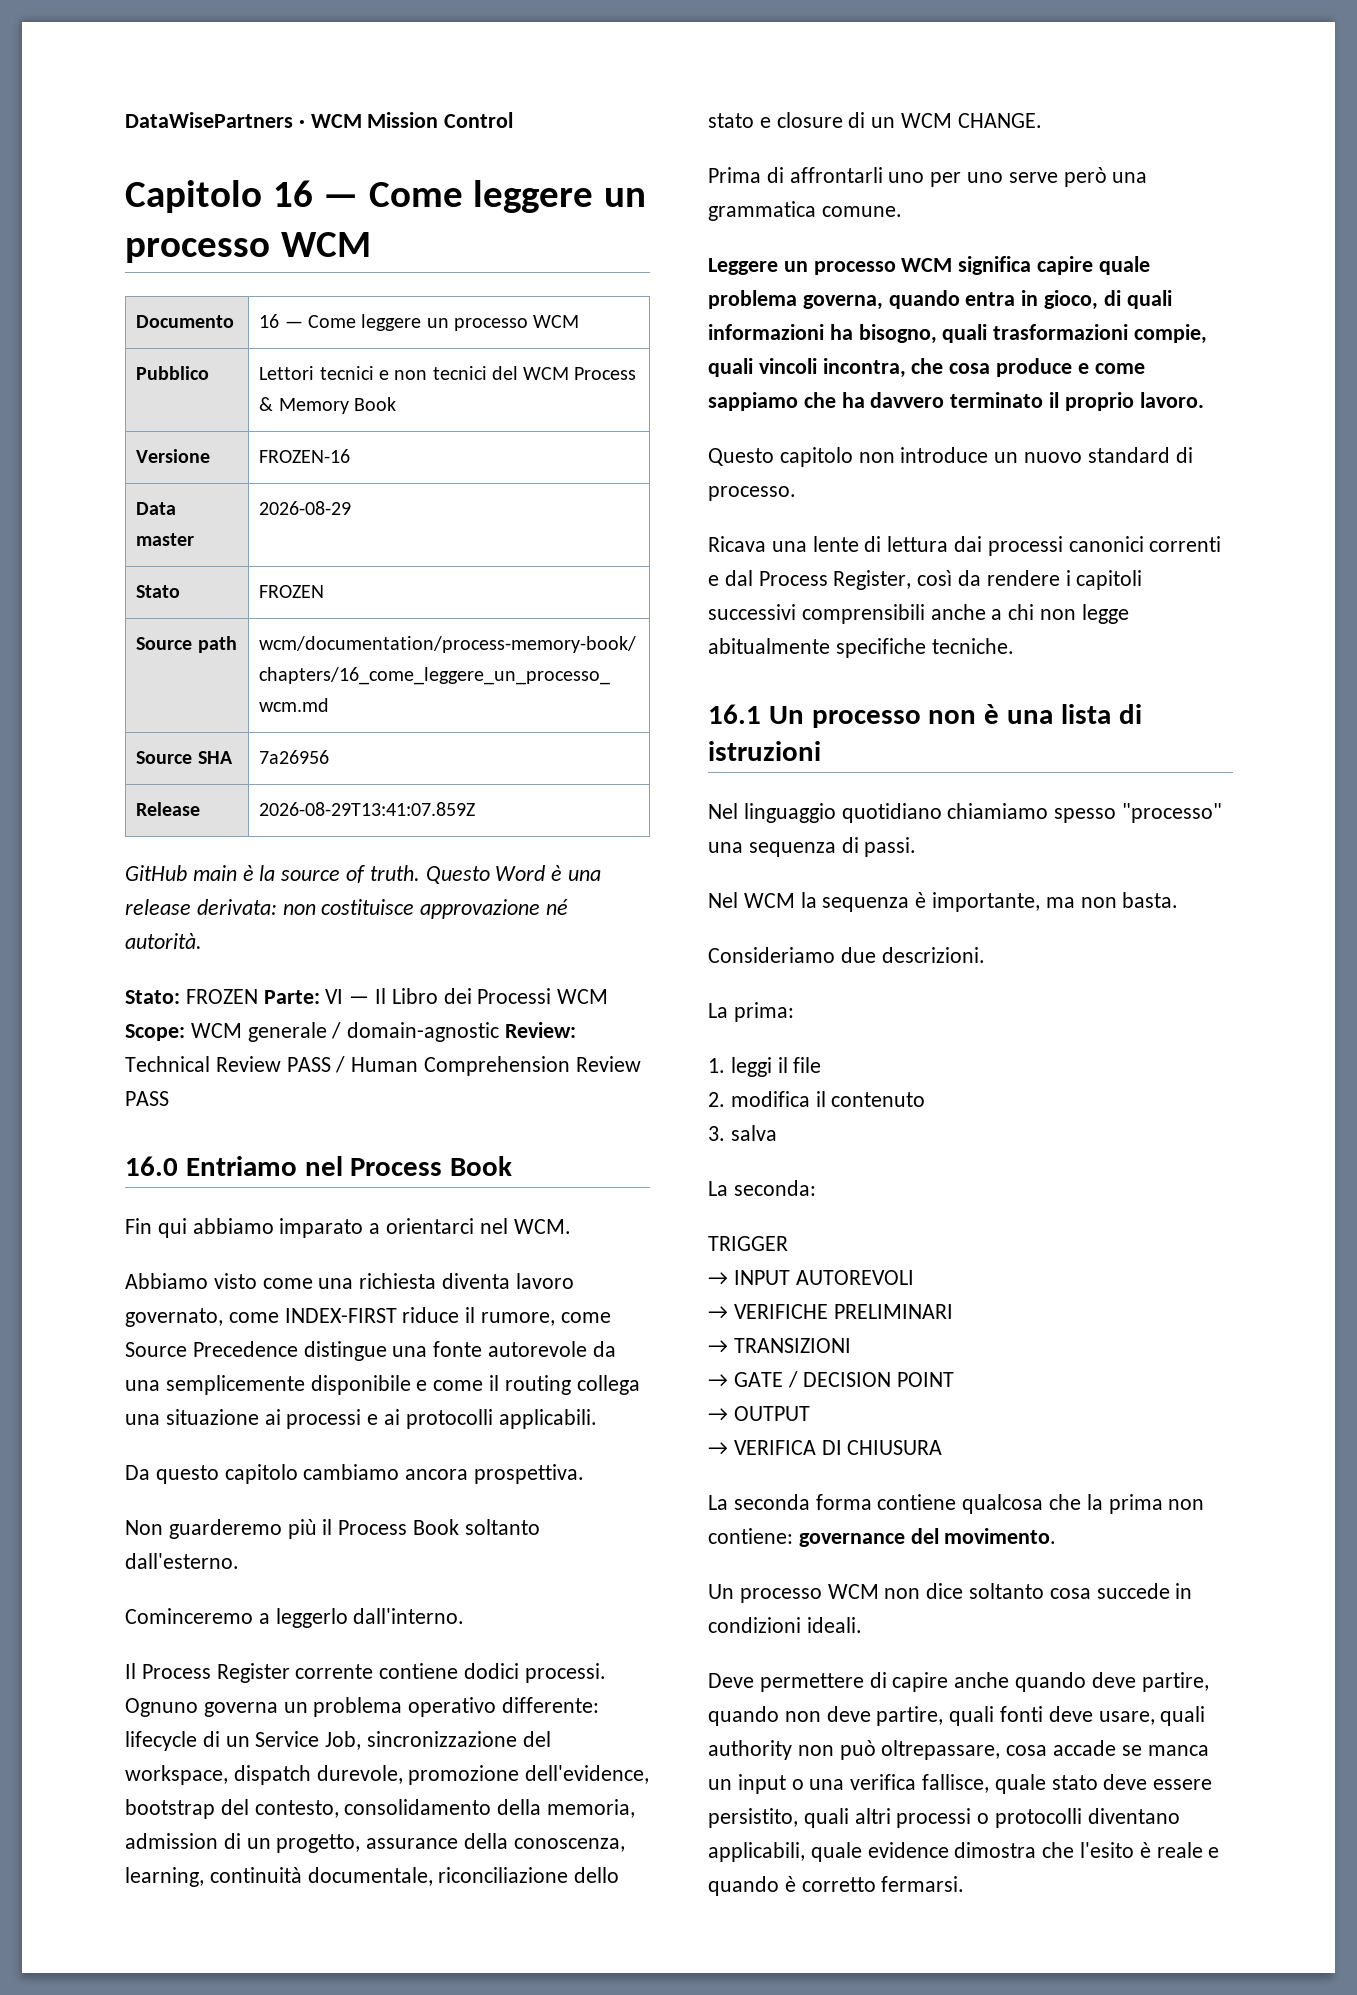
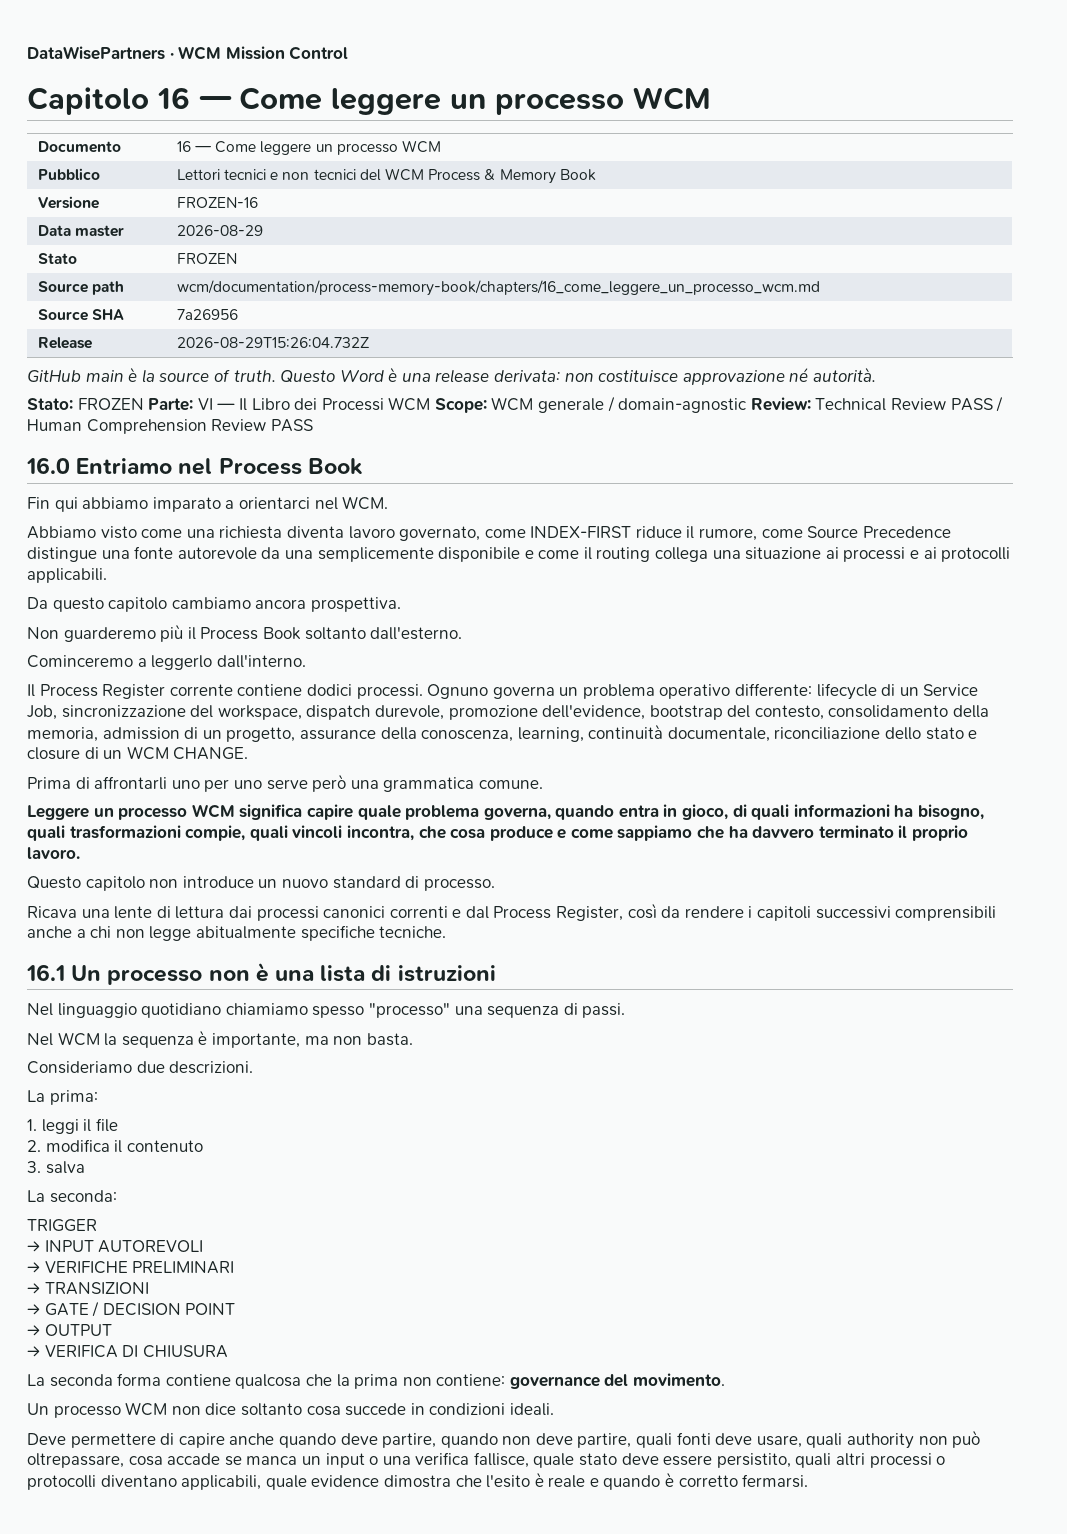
- Release | 2026-08-29T13:41:07.859Z
+ Release | 2026-08-29T15:26:04.732Z

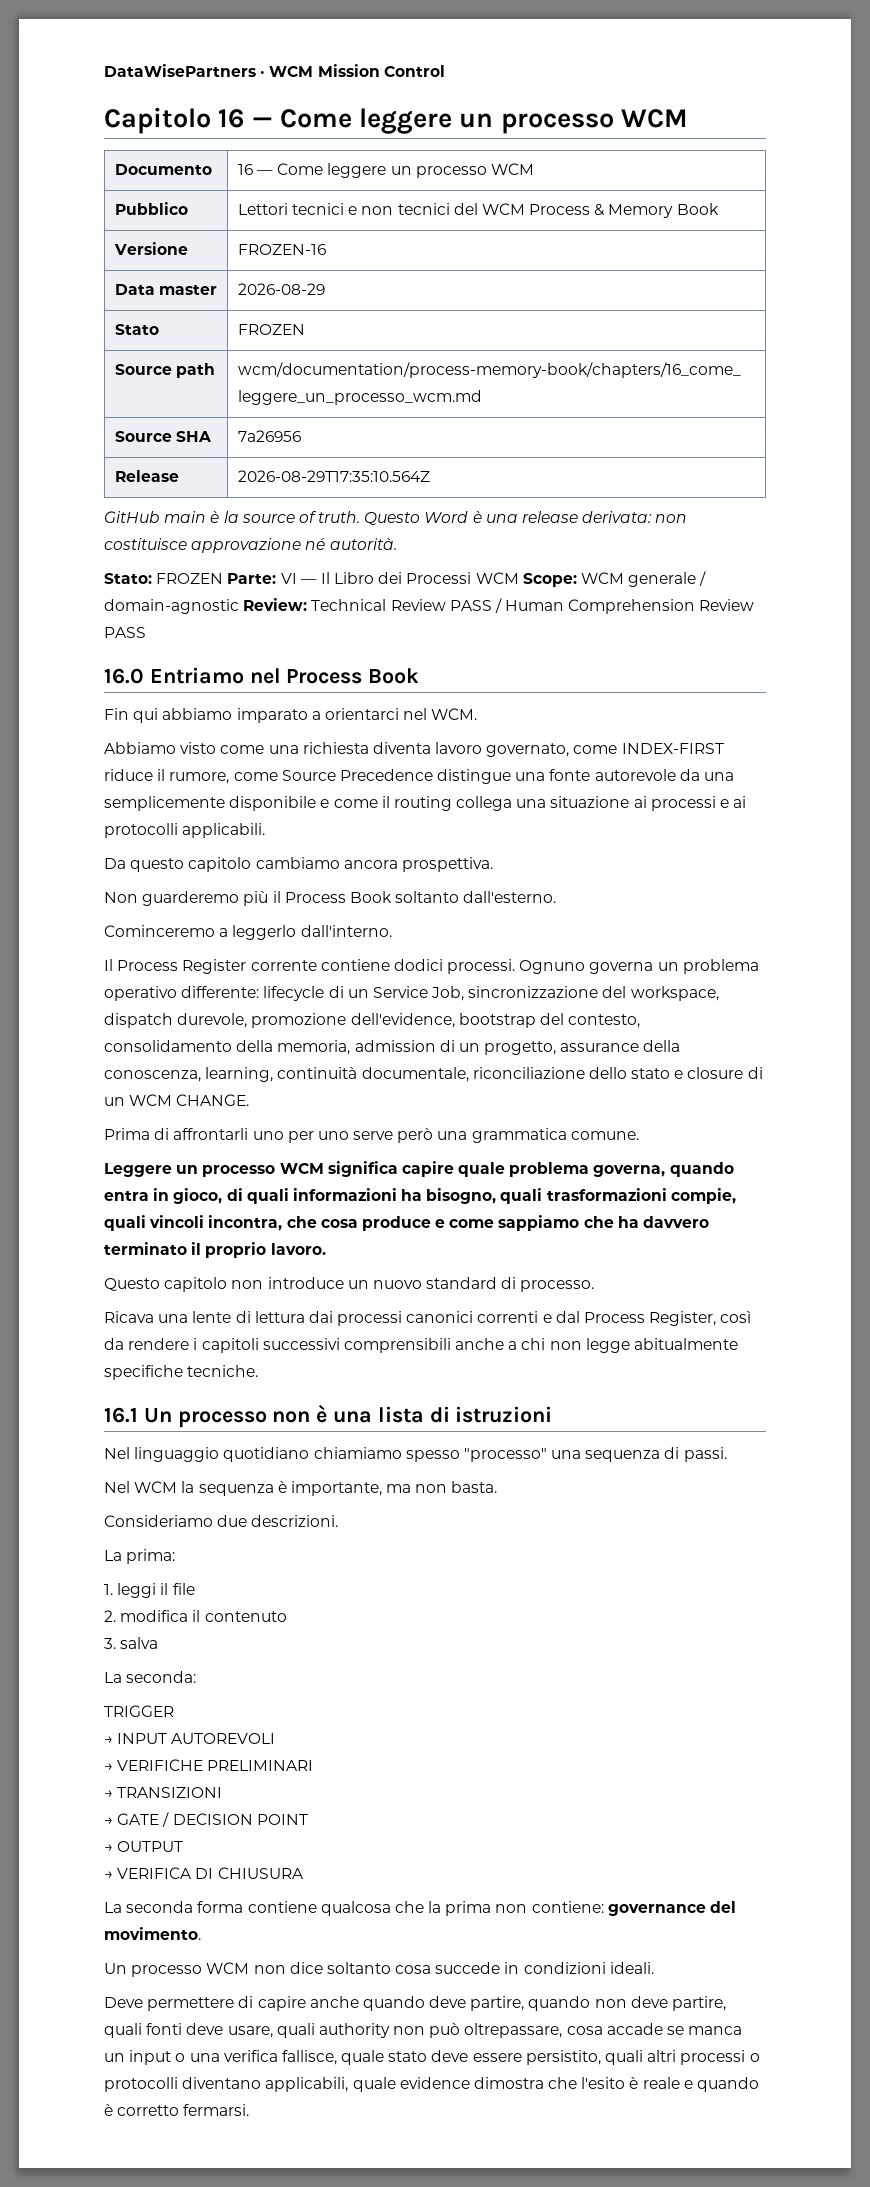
- Release | 2026-08-29T15:26:04.732Z
+ Release | 2026-08-29T17:35:10.564Z

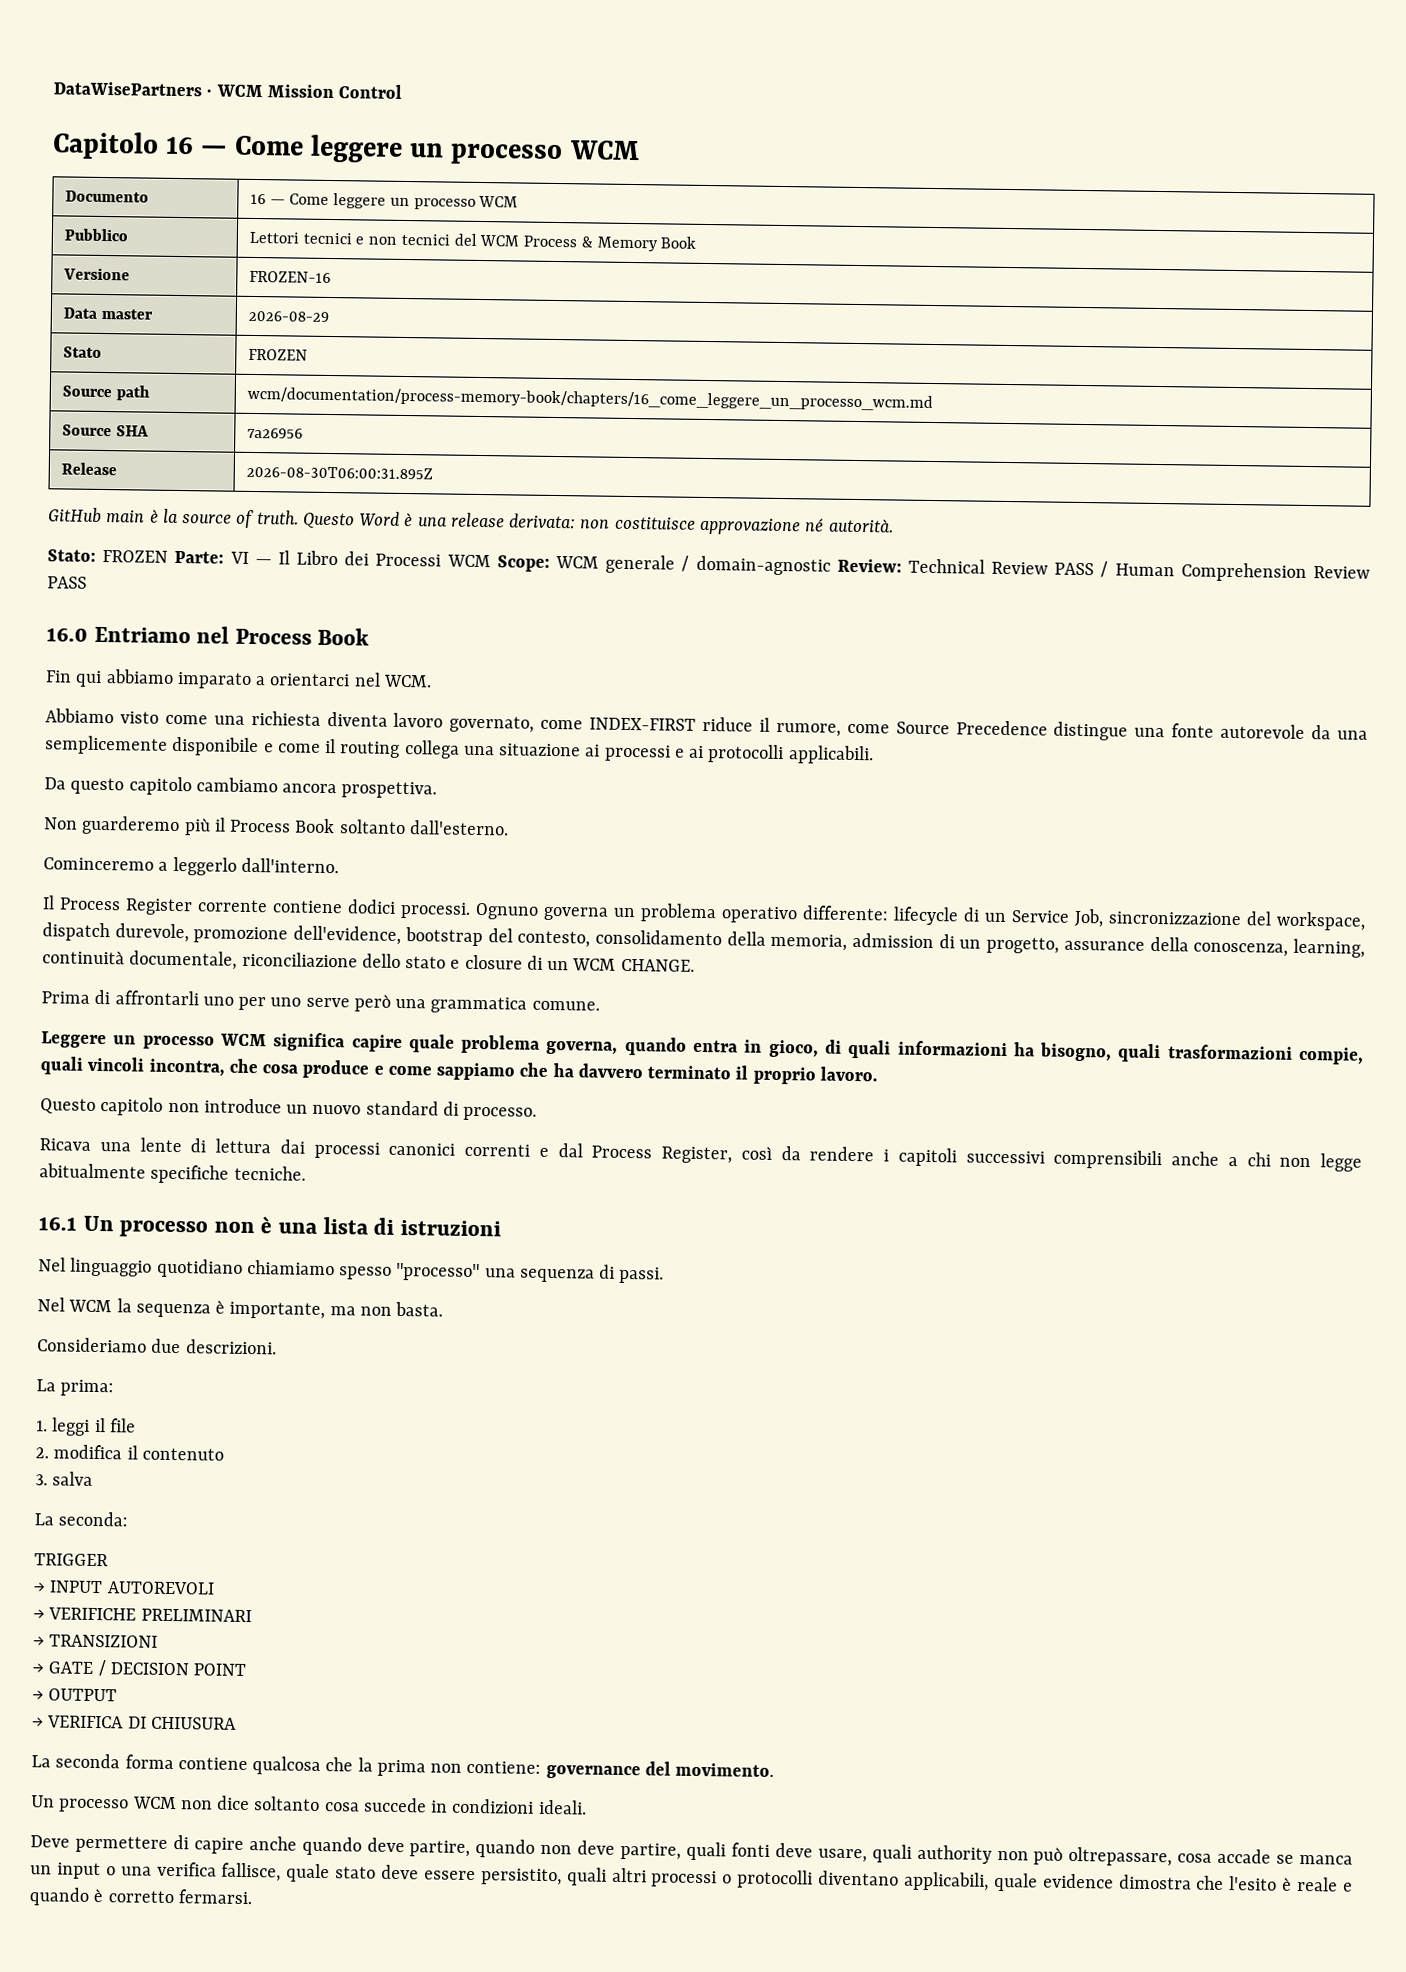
- Release | 2026-08-29T17:35:10.564Z
+ Release | 2026-08-30T06:00:31.895Z

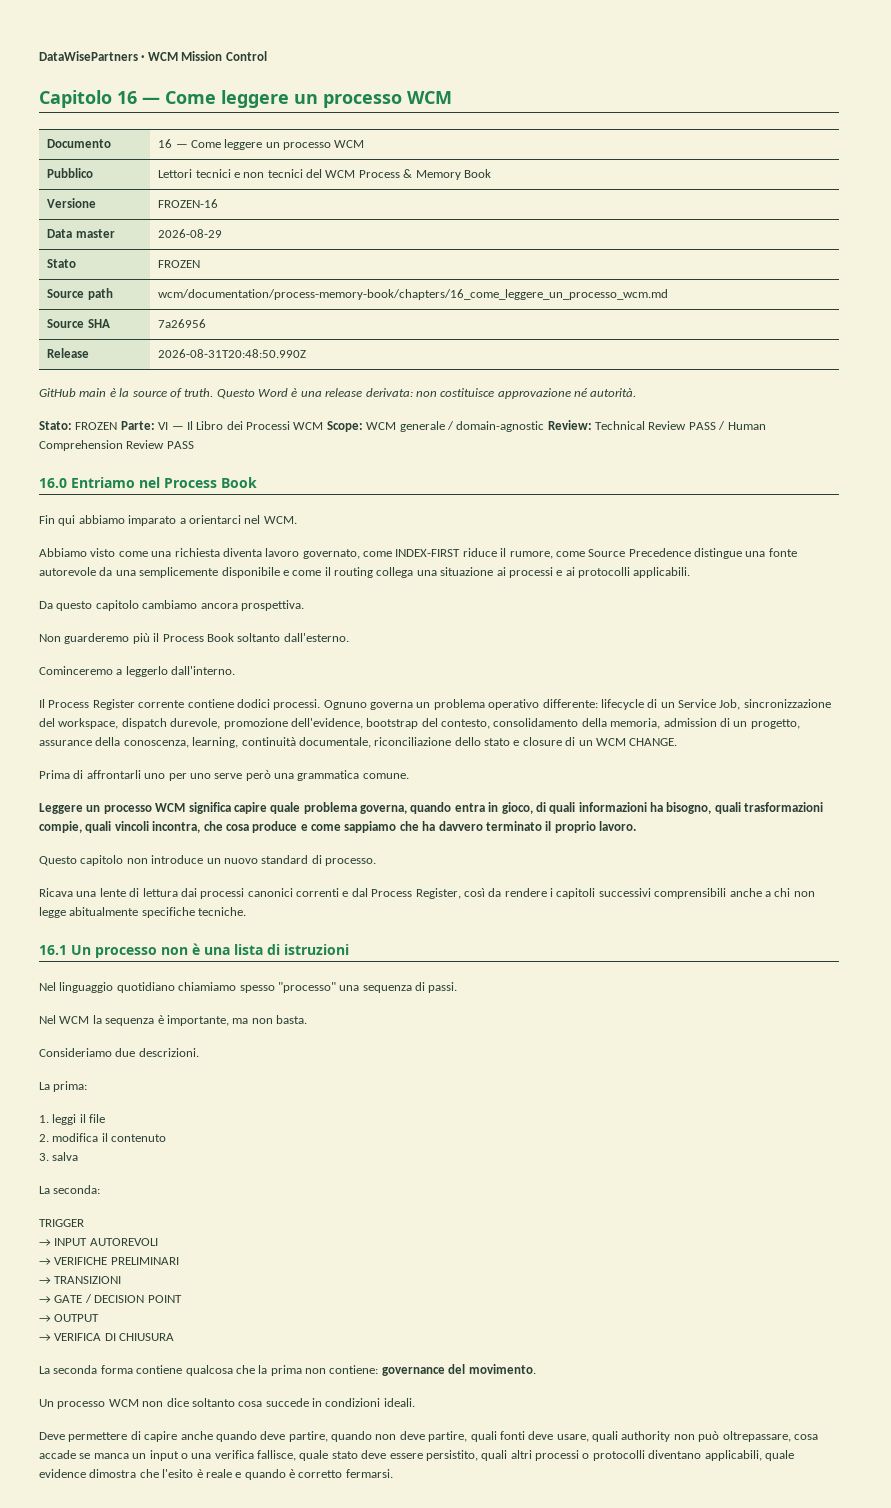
- Release | 2026-08-30T06:00:31.895Z
+ Release | 2026-08-31T20:48:50.990Z

